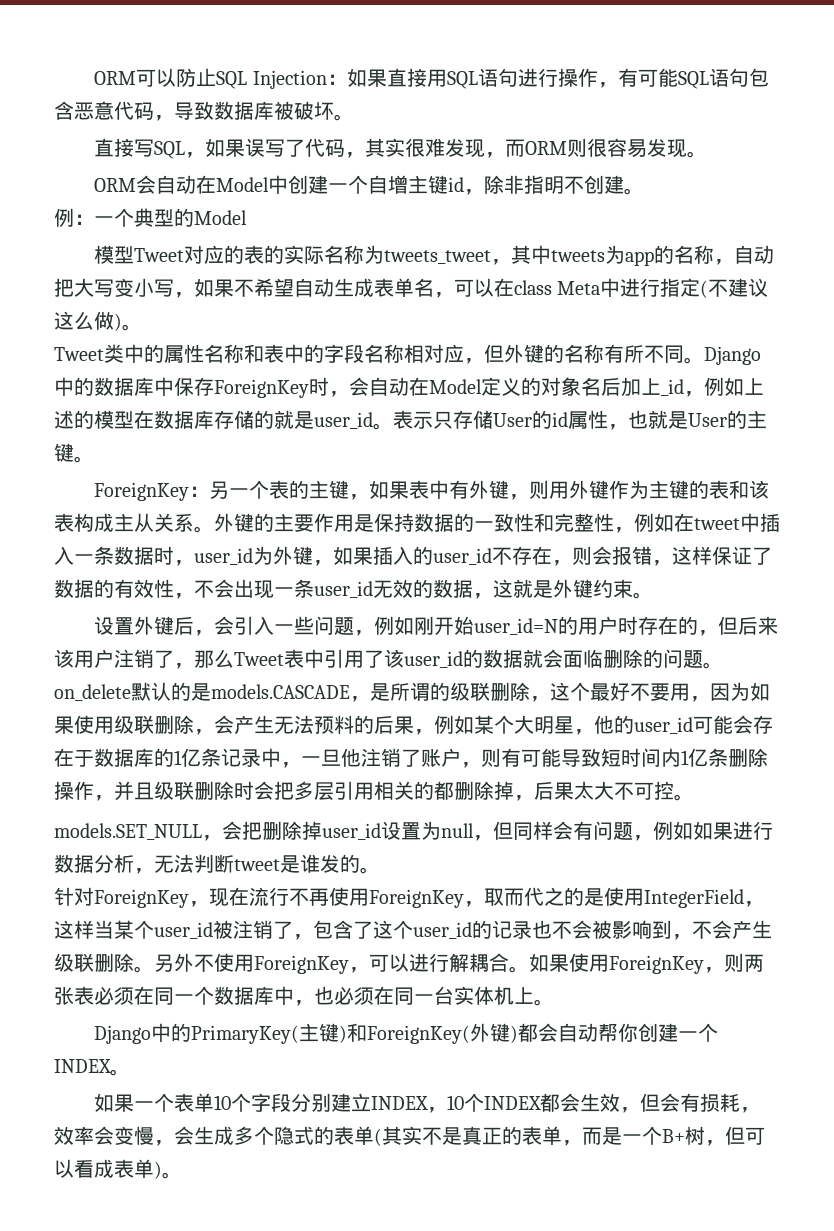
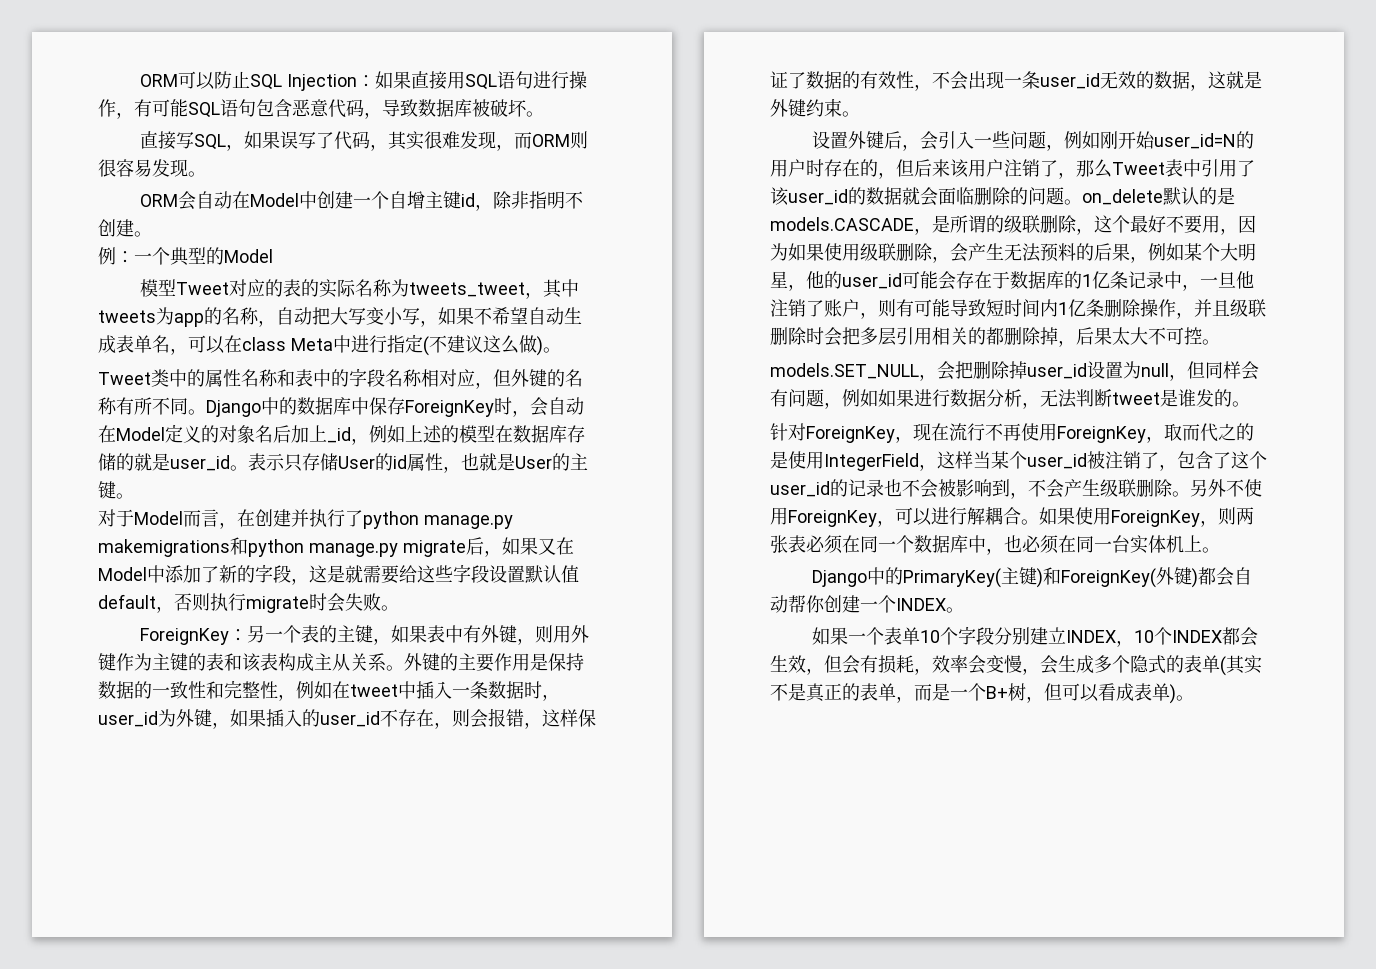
+ 对于Model而言，在创建并执行了python manage.py makemigrations和python manage.py migrate后，如果又在Model中添加了新的字段，这是就需要给这些字段设置默认值default，否则执行migrate时会失败。

